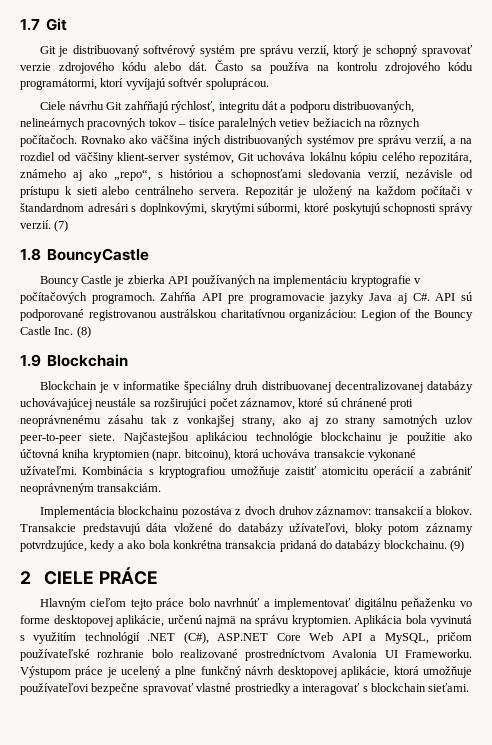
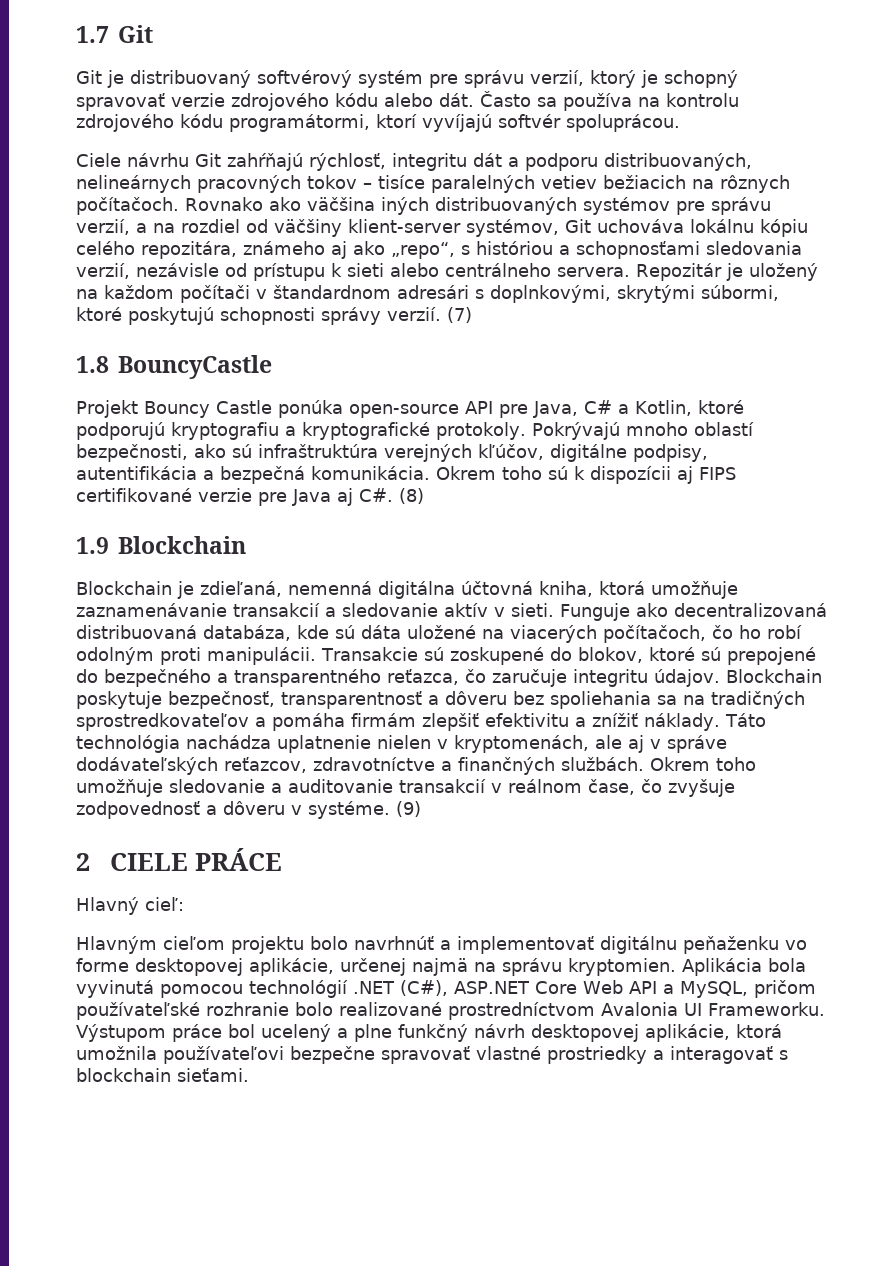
- Bouncy Castle je zbierka API používaných na implementáciu kryptografie v počítačových programoch. Zahŕňa API pre programovacie jazyky Java aj C#. API sú podporované registrovanou austrálskou charitatívnou organizáciou: Legion of the Bouncy Castle Inc. (8)
+ Projekt Bouncy Castle ponúka open‑source API pre Java, C# a Kotlin, ktoré podporujú kryptografiu a kryptografické protokoly. Pokrývajú mnoho oblastí bezpečnosti, ako sú infraštruktúra verejných kľúčov, digitálne podpisy, autentifikácia a bezpečná komunikácia. Okrem toho sú k dispozícii aj FIPS certifikované verzie pre Java aj C#. (8)
- Blockchain je v informatike špeciálny druh distribuovanej decentralizovanej databázy uchovávajúcej neustále sa rozširujúci počet záznamov, ktoré sú chránené proti neoprávnenému zásahu tak z vonkajšej strany, ako aj zo strany samotných uzlov peer-to-peer siete. Najčastejšou aplikáciou technológie blockchainu je použitie ako účtovná kniha kryptomien (napr. bitcoinu), ktorá uchováva transakcie vykonané užívateľmi. Kombinácia s kryptografiou umožňuje zaistiť atomicitu operácií a zabrániť neoprávneným transakciám.
- Implementácia blockchainu pozostáva z dvoch druhov záznamov: transakcií a blokov. Transakcie predstavujú dáta vložené do databázy užívateľovi, bloky potom záznamy potvrdzujúce, kedy a ako bola konkrétna transakcia pridaná do databázy blockchainu.
+ Blockchain je zdieľaná, nemenná digitálna účtovná kniha, ktorá umožňuje zaznamenávanie transakcií a sledovanie aktív v sieti. Funguje ako decentralizovaná distribuovaná databáza, kde sú dáta uložené na viacerých počítačoch, čo ho robí odolným proti manipulácii. Transakcie sú zoskupené do blokov, ktoré sú prepojené do bezpečného a transparentného reťazca, čo zaručuje integritu údajov. Blockchain poskytuje bezpečnosť, transparentnosť a dôveru bez spoliehania sa na tradičných sprostredkovateľov a pomáha firmám zlepšiť efektivitu a znížiť náklady. Táto technológia nachádza uplatnenie nielen v kryptomenách, ale aj v správe dodávateľských reťazcov, zdravotníctve a finančných službách. Okrem toho umožňuje sledovanie a auditovanie transakcií v reálnom čase, čo zvyšuje zodpovednosť a dôveru v systéme.
+ Hlavný cieľ:
- Hlavným cieľom tejto práce bolo navrhnúť a implementovať digitálnu peňaženku vo forme desktopovej aplikácie, určenú najmä na správu kryptomien.
+ Hlavným cieľom projektu bolo navrhnúť a implementovať digitálnu peňaženku vo forme desktopovej aplikácie, určenej najmä na správu kryptomien.
- Aplikácia bola vyvinutá s využitím technológií .NET (C#), ASP.NET Core Web API a MySQL, pričom používateľské rozhranie bolo realizované prostredníctvom Avalonia UI Frameworku.
+ Aplikácia bola vyvinutá pomocou technológií .NET (C#), ASP.NET Core Web API a MySQL, pričom používateľské rozhranie bolo realizované prostredníctvom Avalonia UI Frameworku.
- Výstupom práce je ucelený a plne funkčný návrh desktopovej aplikácie, ktorá umožňuje používateľovi bezpečne spravovať vlastné prostriedky a interagovať s blockchain sieťami.
+ Výstupom práce bol ucelený a plne funkčný návrh desktopovej aplikácie, ktorá umožnila používateľovi bezpečne spravovať vlastné prostriedky a interagovať s blockchain sieťami.

